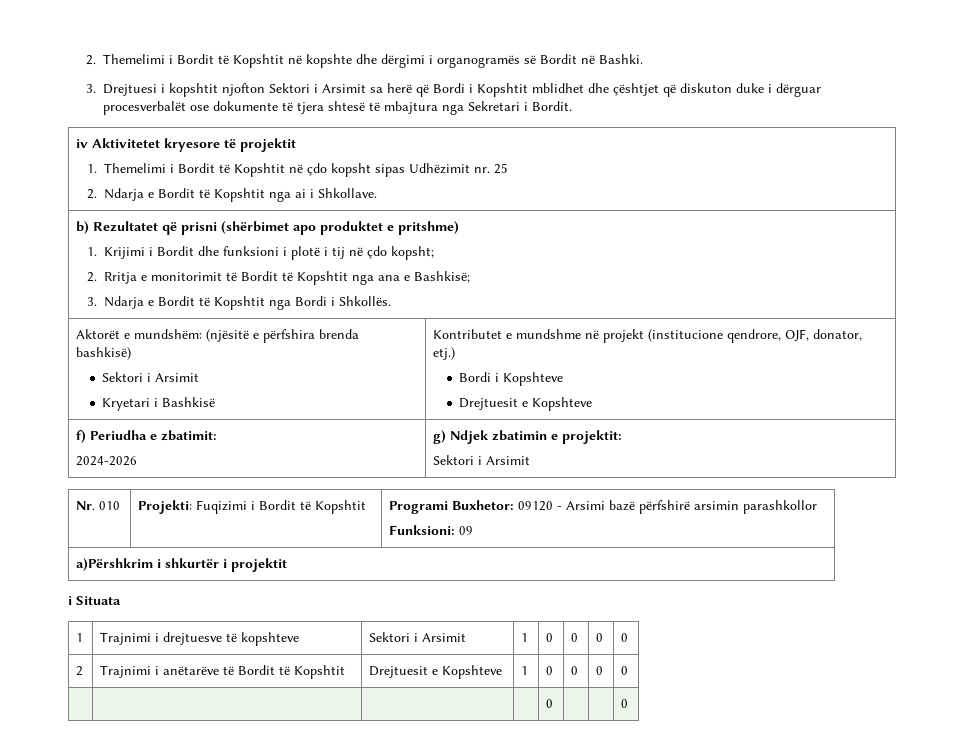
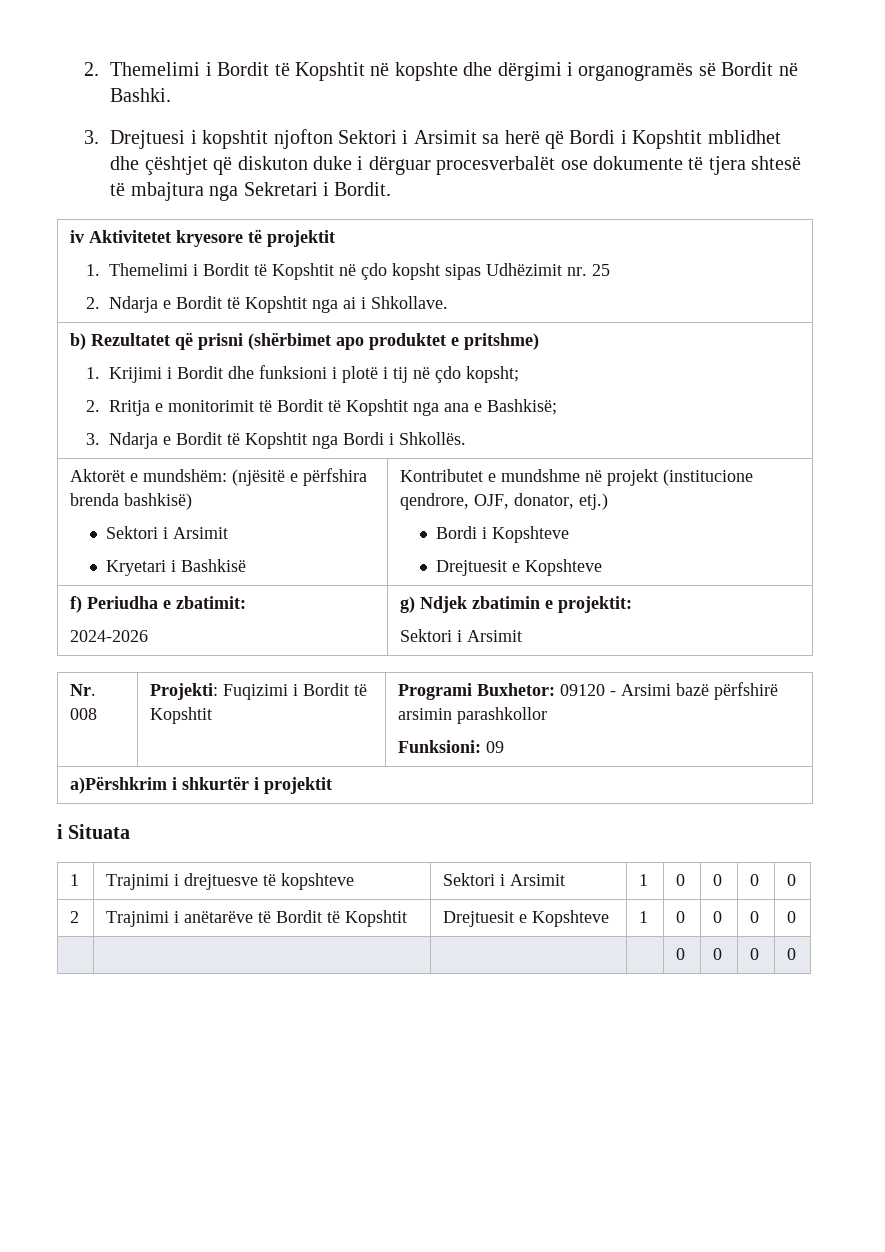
- Nr. 010 | Projekti: Fuqizimi i Bordit të Kopshtit | Programi Buxhetor: 09120 - Arsimi bazë përfshirë arsimin parashkollor
+ Nr. 008 | Projekti: Fuqizimi i Bordit të Kopshtit | Programi Buxhetor: 09120 - Arsimi bazë përfshirë arsimin parashkollor
- | | | | 0 | | | 0
+ | | | | 0 | 0 | 0 | 0

